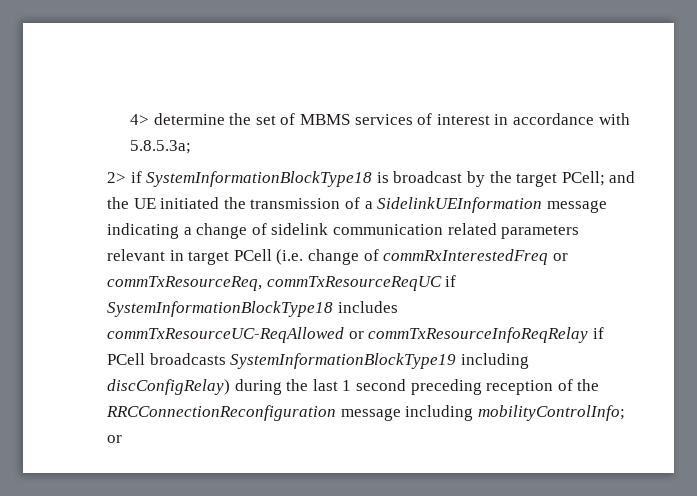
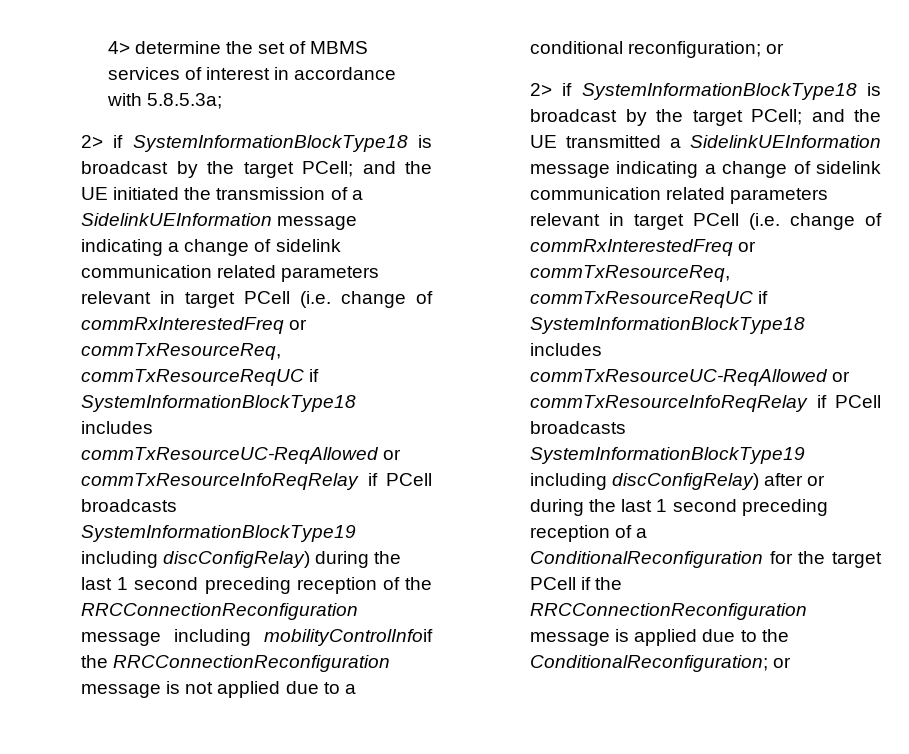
- and the UE initiated the transmission of a SidelinkUEInformation message indicating a change of sidelink communication related parameters relevant in target PCell (i.e. change of commRxInterestedFreq or commTxResourceReq, commTxResourceReqUC if SystemInformationBlockType18 includes commTxResourceUC-ReqAllowed or commTxResourceInfoReqRelay if PCell broadcasts SystemInformationBlockType19 including discConfigRelay) during the last 1 second preceding reception of the RRCConnectionReconfiguration message including mobilityControlInfo;
+ and the UE initiated the transmission of a SidelinkUEInformation message indicating a change of sidelink communication related parameters relevant in target PCell (i.e. change of commRxInterestedFreq or commTxResourceReq, commTxResourceReqUC if SystemInformationBlockType18 includes commTxResourceUC-ReqAllowed or commTxResourceInfoReqRelay if PCell broadcasts SystemInformationBlockType19 including discConfigRelay) during the last 1 second preceding reception of the RRCConnectionReconfiguration message including mobilityControlInfoif the RRCConnectionReconfiguration message is not applied due to a conditional reconfiguration; or
+ 2> if SystemInformationBlockType18 is broadcast by the target PCell; and the UE transmitted a SidelinkUEInformation message indicating a change of sidelink communication related parameters relevant in target PCell (i.e. change of commRxInterestedFreq or commTxResourceReq, commTxResourceReqUC if SystemInformationBlockType18 includes commTxResourceUC-ReqAllowed or commTxResourceInfoReqRelay if PCell broadcasts SystemInformationBlockType19 including discConfigRelay) after or during the last 1 second preceding reception of a ConditionalReconfiguration for the target PCell if the RRCConnectionReconfiguration message is applied due to the ConditionalReconfiguration;

